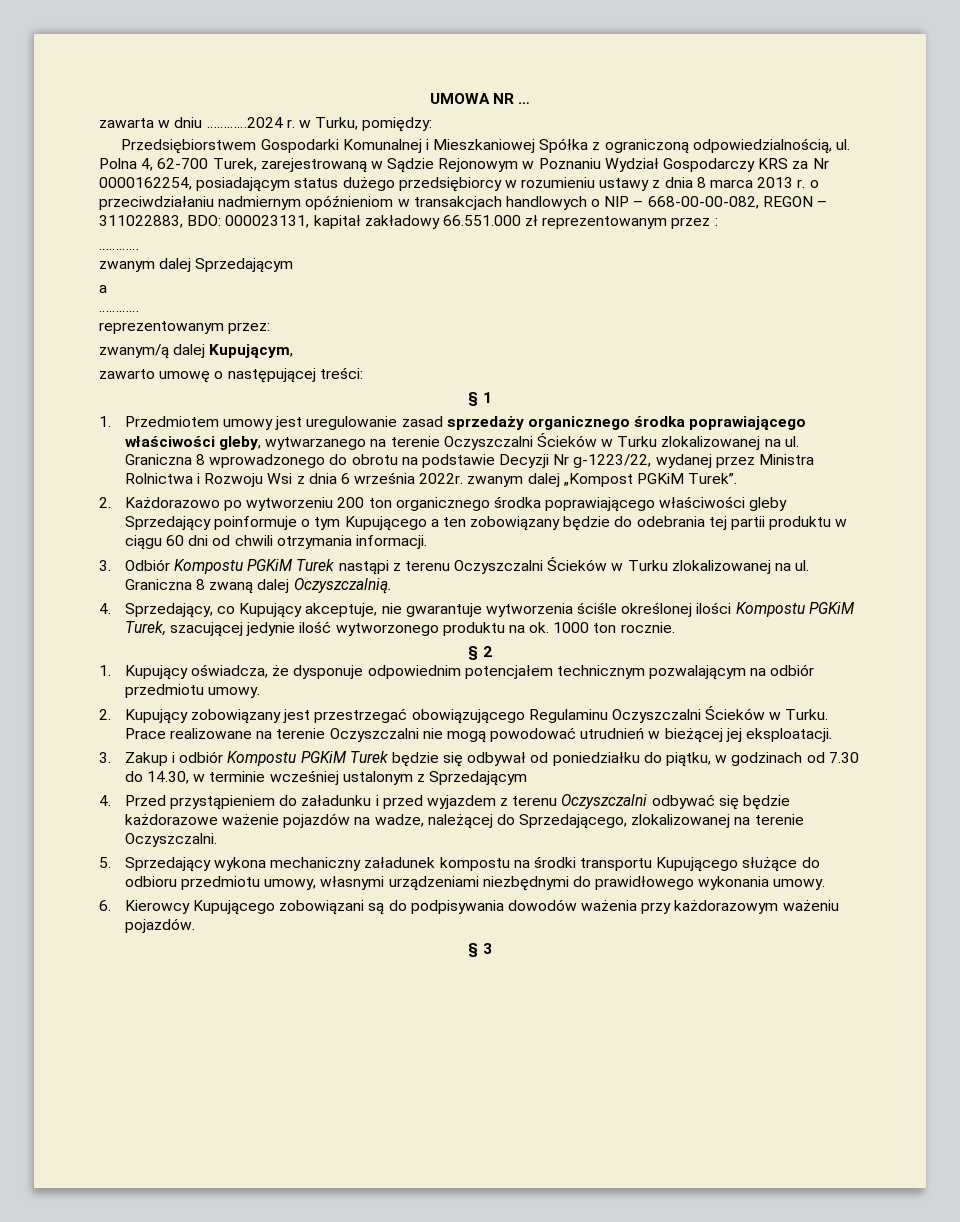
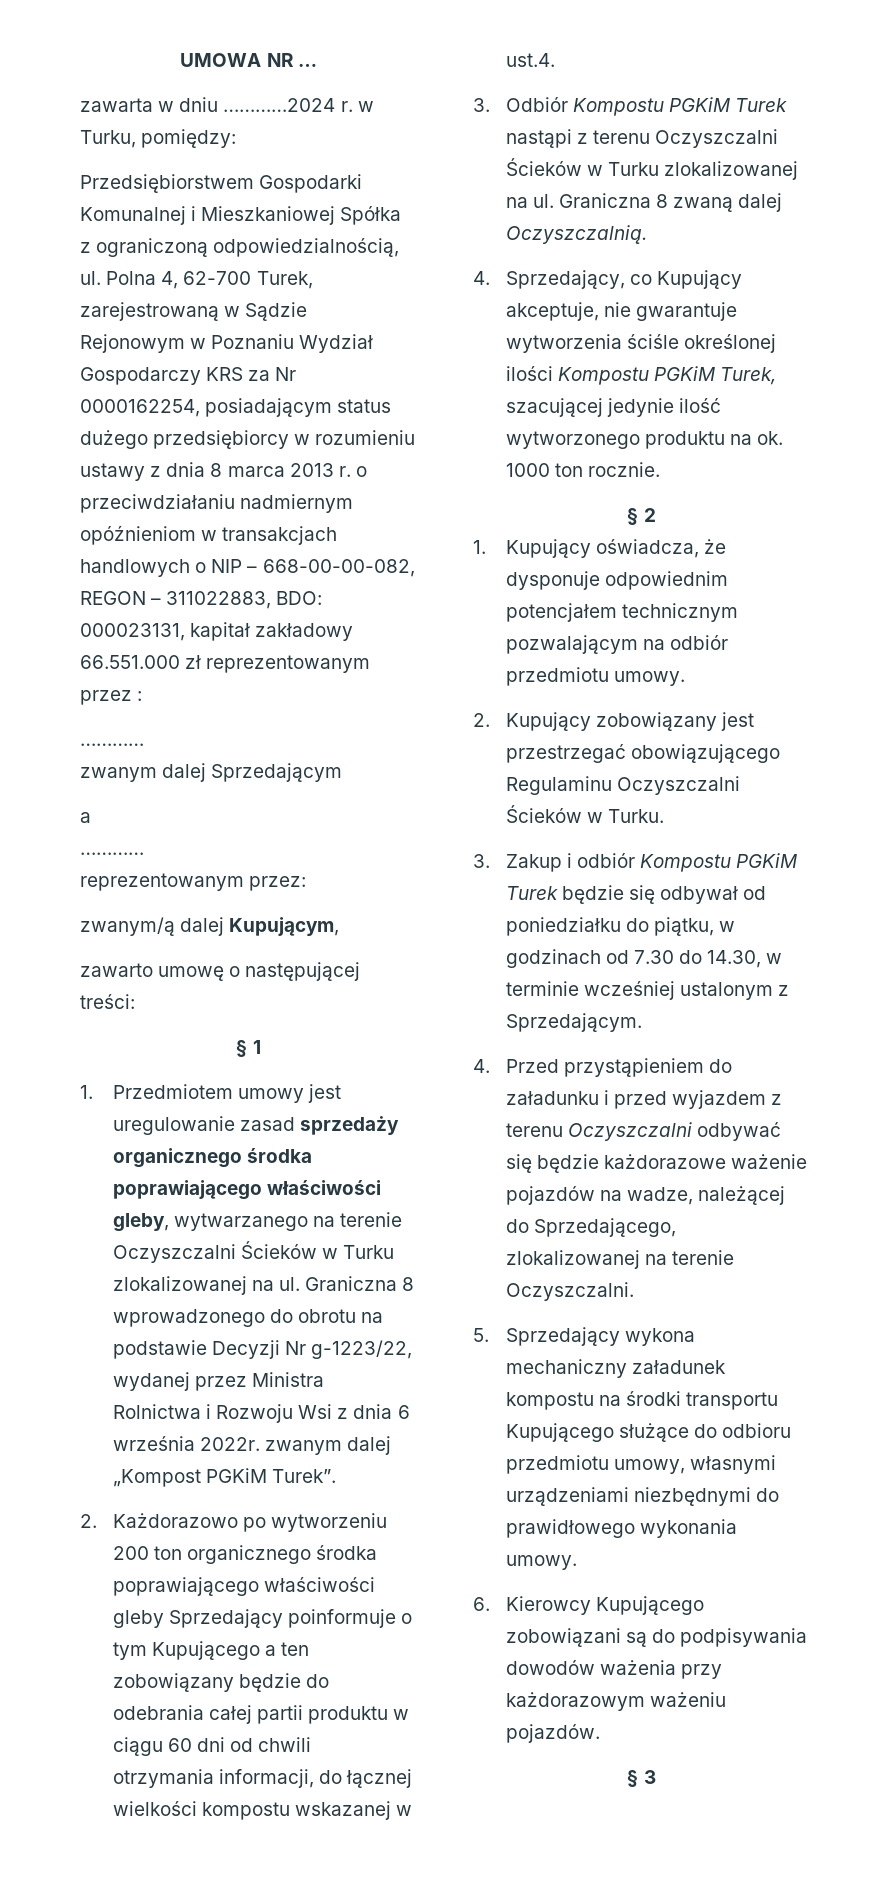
- 2. Każdorazowo po wytworzeniu 200 ton organicznego środka poprawiającego właściwości gleby Sprzedający poinformuje o tym Kupującego a ten zobowiązany będzie do odebrania tej partii produktu w ciągu 60 dni od chwili otrzymania informacji.
+ 2. Każdorazowo po wytworzeniu 200 ton organicznego środka poprawiającego właściwości gleby Sprzedający poinformuje o tym Kupującego a ten zobowiązany będzie do odebrania całej partii produktu w ciągu 60 dni od chwili otrzymania informacji, do łącznej wielkości kompostu wskazanej w ust.4.
- Prace realizowane na terenie Oczyszczalni nie mogą powodować utrudnień w bieżącej jej eksploatacji.
- 3. Zakup i odbiór Kompostu PGKiM Turek będzie się odbywał od poniedziałku do piątku, w godzinach od 7.30 do 14.30, w terminie wcześniej ustalonym z Sprzedającym
+ 3. Zakup i odbiór Kompostu PGKiM Turek będzie się odbywał od poniedziałku do piątku, w godzinach od 7.30 do 14.30, w terminie wcześniej ustalonym z Sprzedającym.

